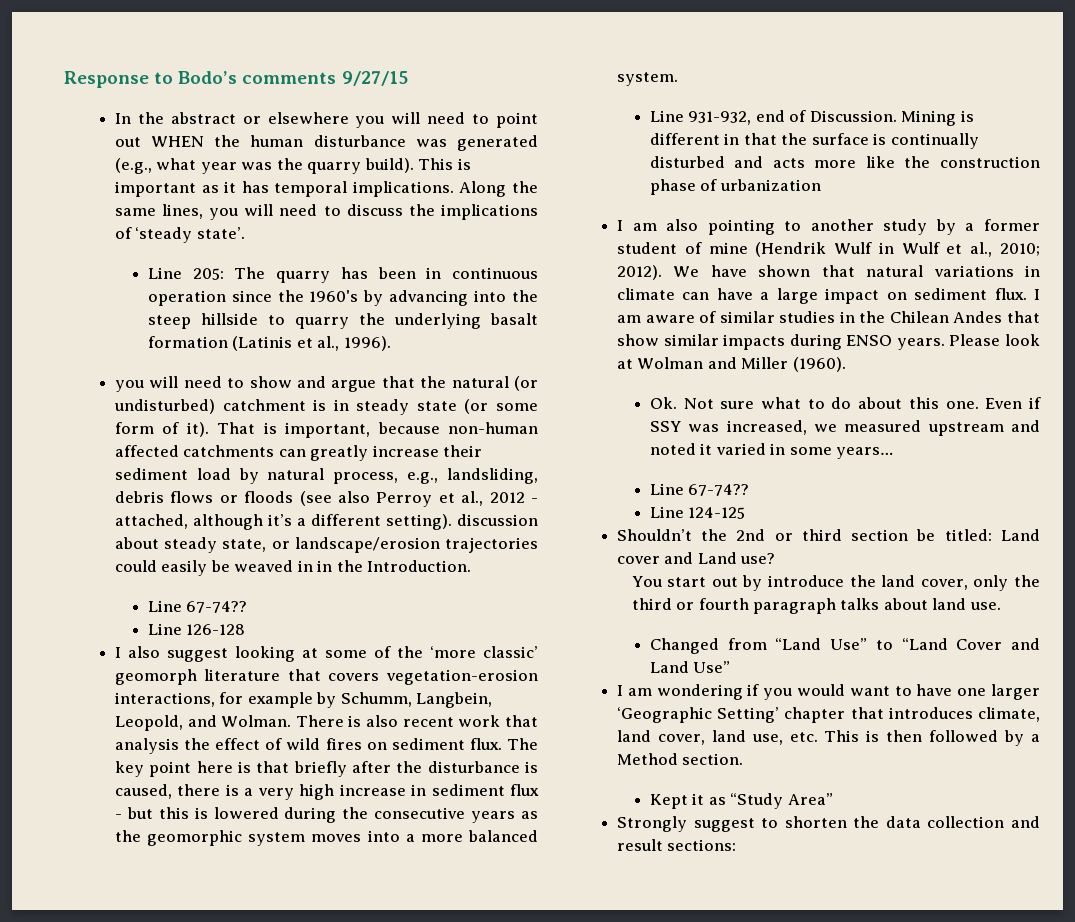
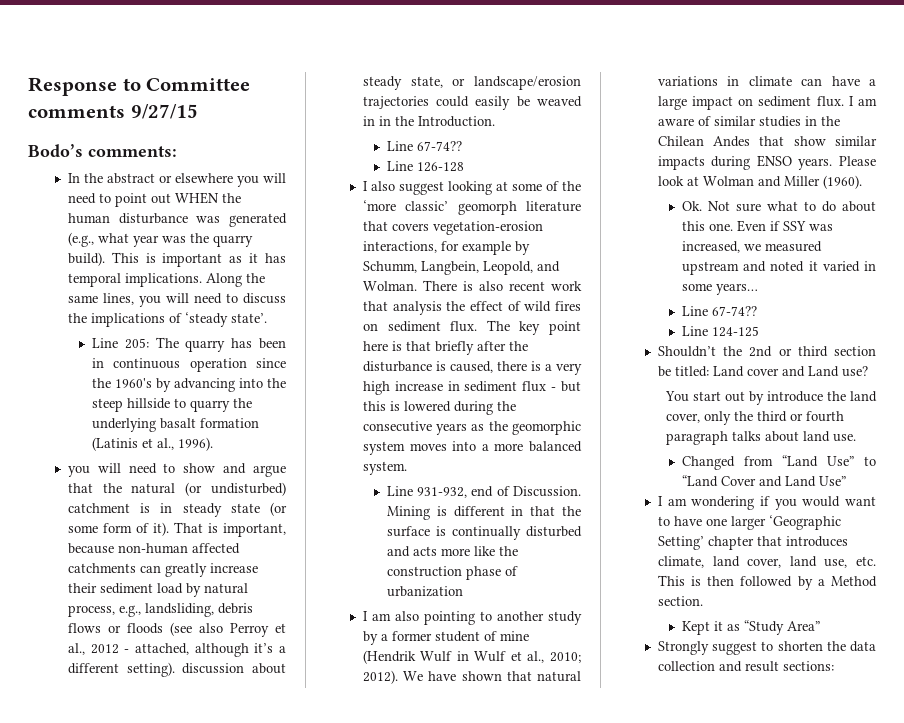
- Response to Bodo’s comments 9/27/15
+ Response to Committee comments 9/27/15
+ Bodo’s comments:

